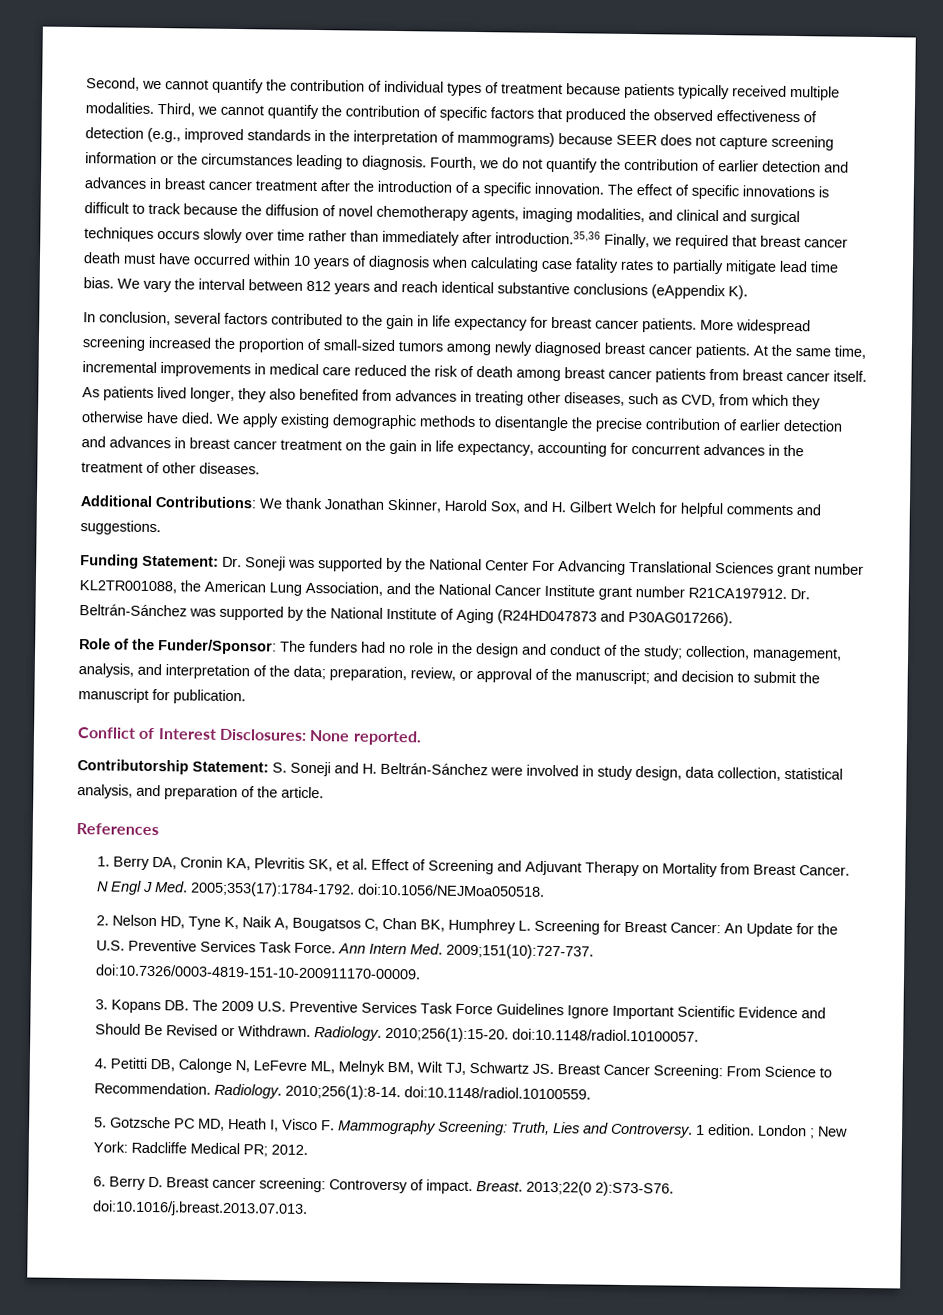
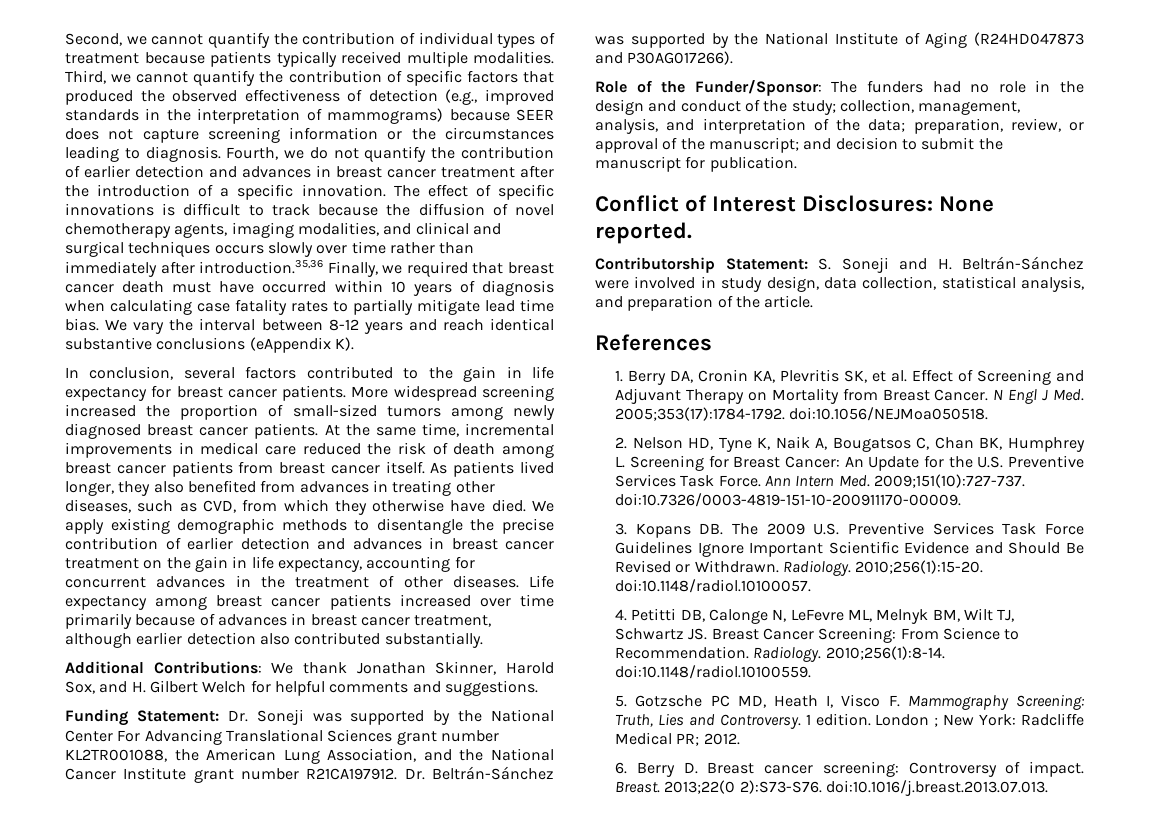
- We vary the interval between 812 years and reach identical substantive conclusions (eAppendix K).
+ We vary the interval between 8-12 years and reach identical substantive conclusions (eAppendix K).
+ Life expectancy among breast cancer patients increased over time primarily because of advances in breast cancer treatment, although earlier detection also contributed substantially.

